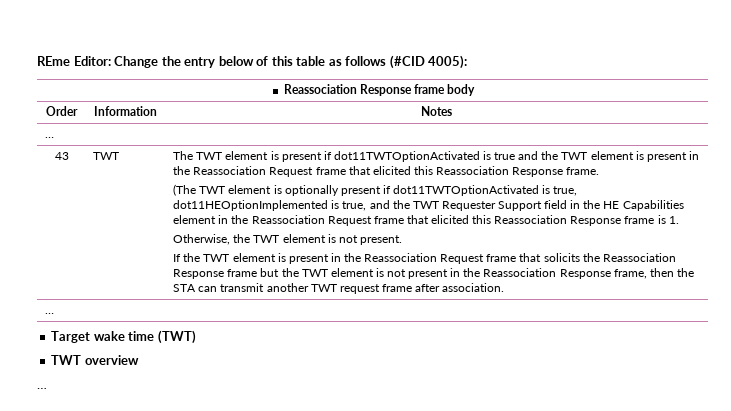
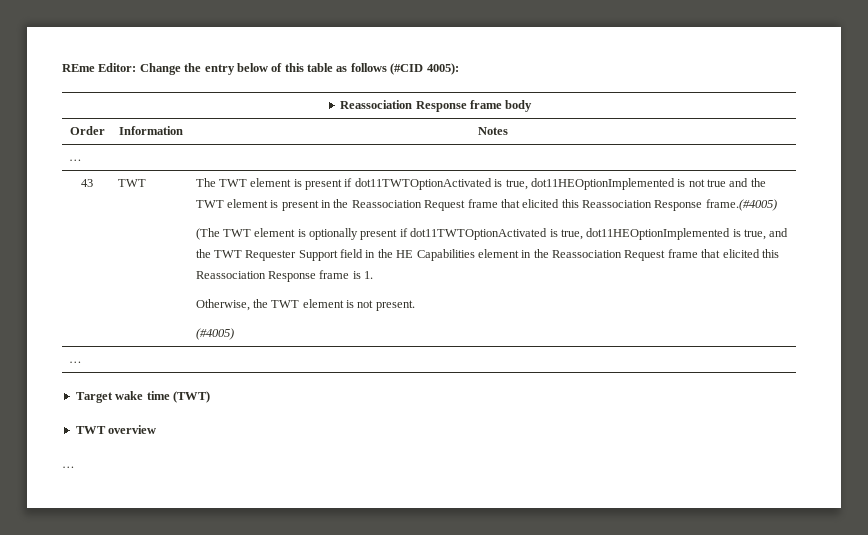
- The TWT element is present if dot11TWTOptionActivated is true and the TWT element is present in the Reassociation Request frame that elicited this Reassociation Response frame.
+ The TWT element is present if dot11TWTOptionActivated is true, dot11HEOptionImplemented is not true and the TWT element is present in the Reassociation Request frame that elicited this Reassociation Response frame.(#4005)
- If the TWT element is present in the Reassociation Request frame that solicits the Reassociation Response frame but the TWT element is not present in the Reassociation Response frame, then the STA can transmit another TWT request frame after association.
+ (#4005)

